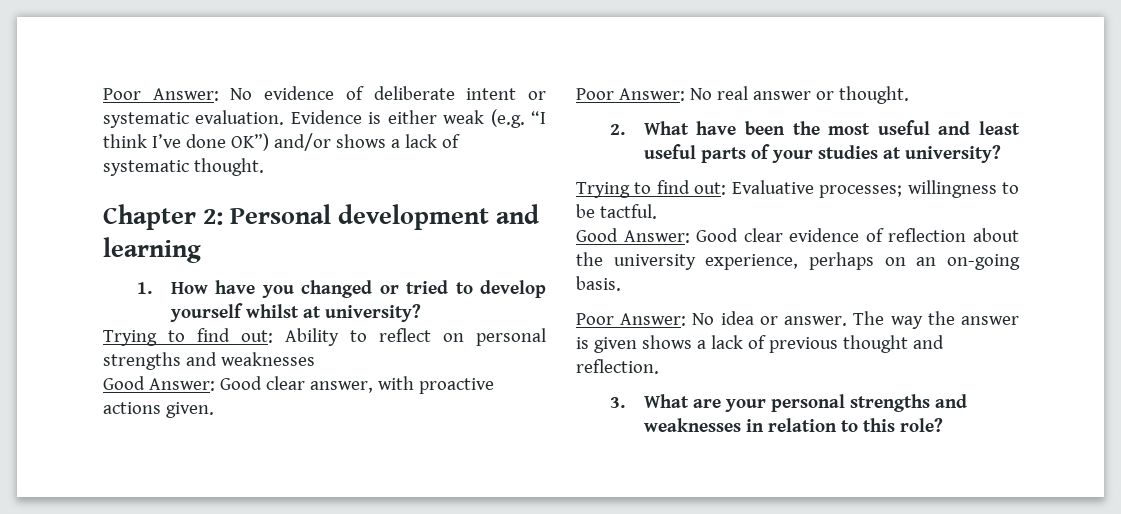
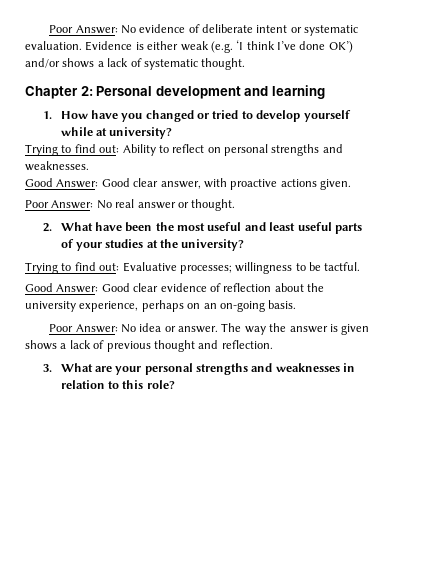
- Evidence is either weak (e.g. “I think I’ve done OK”) and/or shows a lack of systematic thought.
+ Evidence is either weak (e.g. ‘I think I’ve done OK’) and/or shows a lack of systematic thought.
- 1. How have you changed or tried to develop yourself whilst at university?
+ 1. How have you changed or tried to develop yourself while at university?
- Trying to find out: Ability to reflect on personal strengths and weaknesses
+ Trying to find out: Ability to reflect on personal strengths and weaknesses.
- 2. What have been the most useful and least useful parts of your studies at university?
+ 2. What have been the most useful and least useful parts of your studies at the university?

